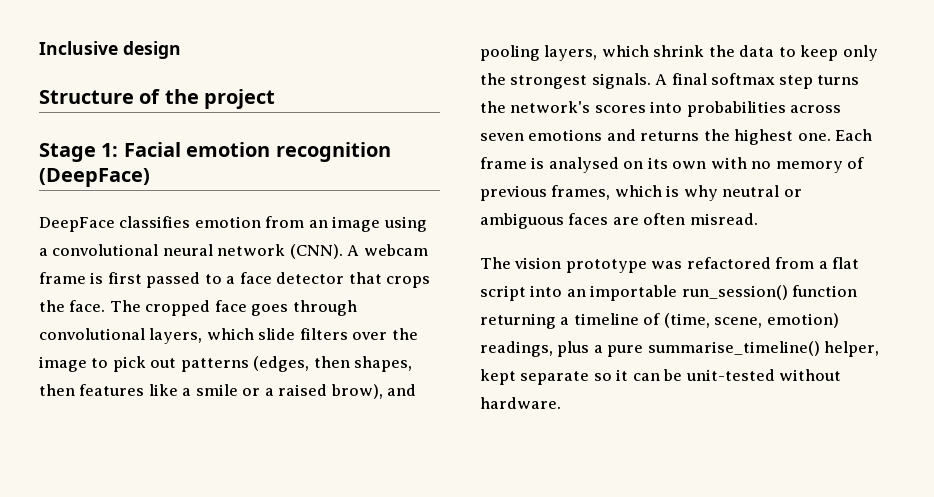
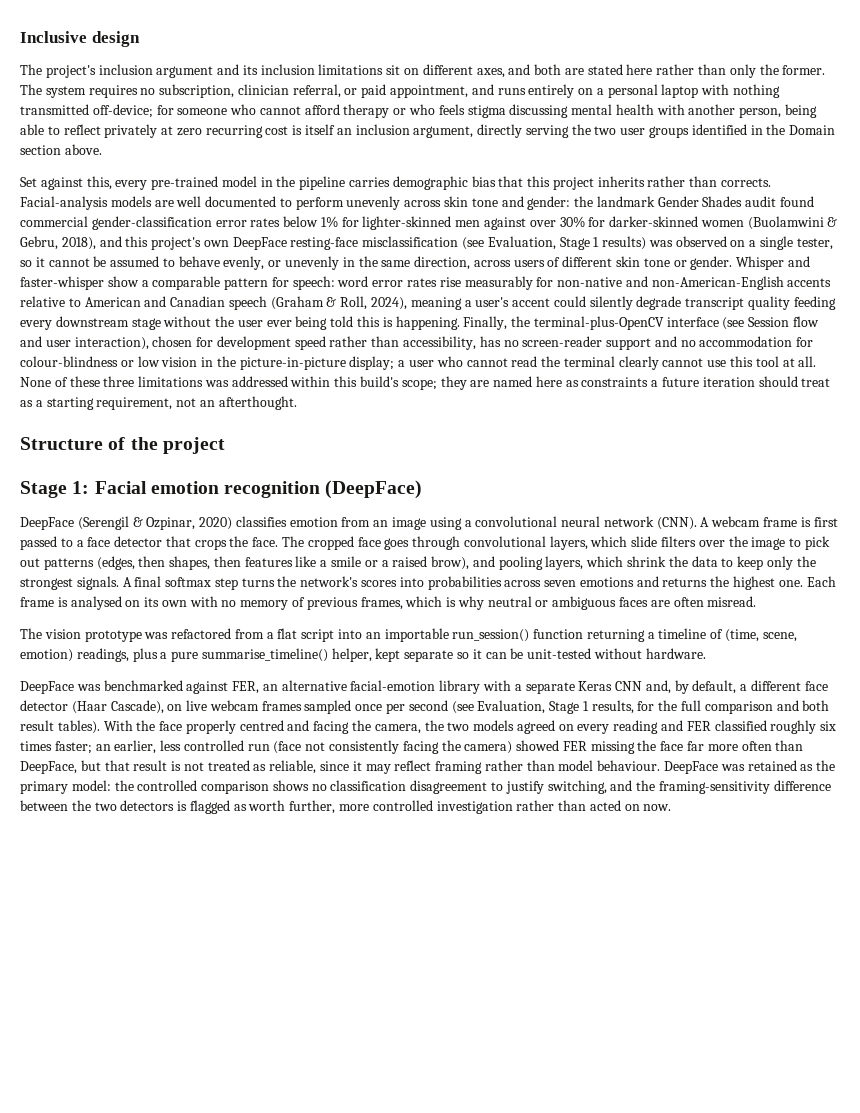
+ The project's inclusion argument and its inclusion limitations sit on different axes, and both are stated here rather than only the former. The system requires no subscription, clinician referral, or paid appointment, and runs entirely on a personal laptop with nothing transmitted off-device; for someone who cannot afford therapy or who feels stigma discussing mental health with another person, being able to reflect privately at zero recurring cost is itself an inclusion argument, directly serving the two user groups identified in the Domain section above.
+ Set against this, every pre-trained model in the pipeline carries demographic bias that this project inherits rather than corrects. Facial-analysis models are well documented to perform unevenly across skin tone and gender: the landmark Gender Shades audit found commercial gender-classification error rates below 1% for lighter-skinned men against over 30% for darker-skinned women (Buolamwini & Gebru, 2018), and this project's own DeepFace resting-face misclassification (see Evaluation, Stage 1 results) was observed on a single tester, so it cannot be assumed to behave evenly, or unevenly in the same direction, across users of different skin tone or gender. Whisper and faster-whisper show a comparable pattern for speech: word error rates rise measurably for non-native and non-American-English accents relative to American and Canadian speech (Graham & Roll, 2024), meaning a user's accent could silently degrade transcript quality feeding every downstream stage without the user ever being told this is happening. Finally, the terminal-plus-OpenCV interface (see Session flow and user interaction), chosen for development speed rather than accessibility, has no screen-reader support and no accommodation for colour-blindness or low vision in the picture-in-picture display; a user who cannot read the terminal clearly cannot use this tool at all. None of these three limitations was addressed within this build's scope; they are named here as constraints a future iteration should treat as a starting requirement, not an afterthought.
- DeepFace classifies emotion from an image using a convolutional neural network (CNN).
+ DeepFace (Serengil & Ozpinar, 2020) classifies emotion from an image using a convolutional neural network (CNN).
+ DeepFace was benchmarked against FER, an alternative facial-emotion library with a separate Keras CNN and, by default, a different face detector (Haar Cascade), on live webcam frames sampled once per second (see Evaluation, Stage 1 results, for the full comparison and both result tables). With the face properly centred and facing the camera, the two models agreed on every reading and FER classified roughly six times faster; an earlier, less controlled run (face not consistently facing the camera) showed FER missing the face far more often than DeepFace, but that result is not treated as reliable, since it may reflect framing rather than model behaviour. DeepFace was retained as the primary model: the controlled comparison shows no classification disagreement to justify switching, and the framing-sensitivity difference between the two detectors is flagged as worth further, more controlled investigation rather than acted on now.

